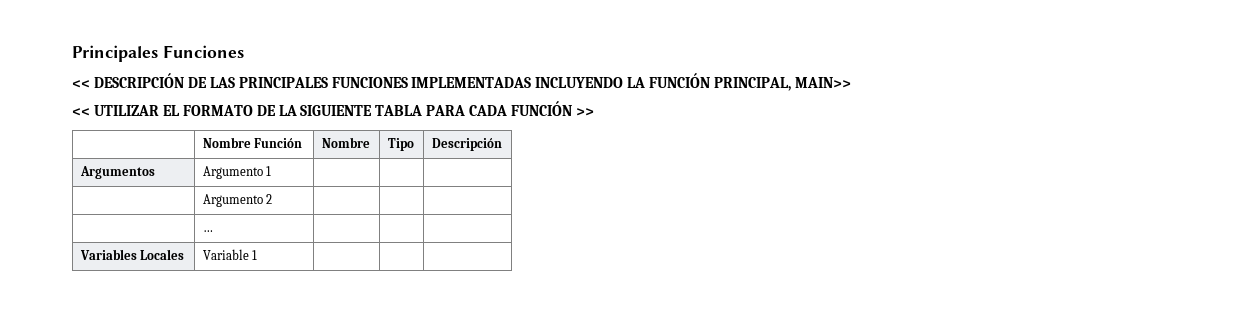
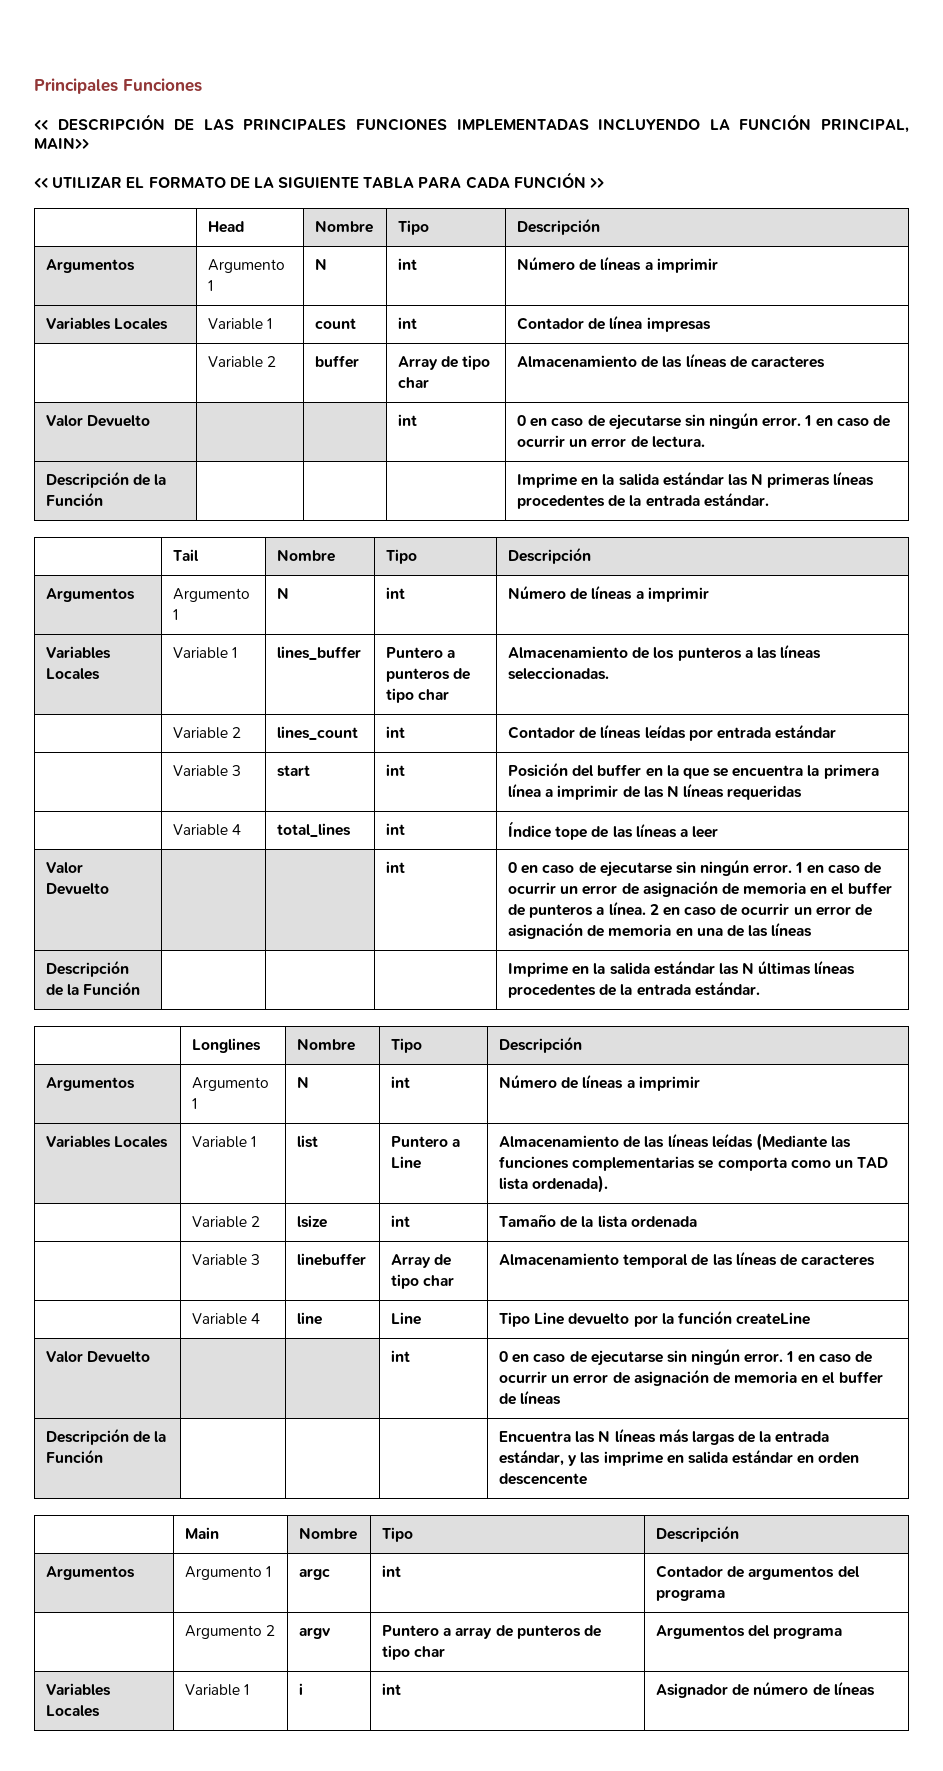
- | Nombre Función | Nombre | Tipo | Descripción
- Argumentos | Argumento 1 | | |
- | Argumento 2 | | |
- | … | | |
- Variables Locales | Variable 1 | | |
+ | Head | Nombre | Tipo | Descripción
+ Argumentos | Argumento 1 | N | int | Número de líneas a imprimir
+ Variables Locales | Variable 1 | count | int | Contador de línea impresas
+ | Variable 2 | buffer | Array de tipo char | Almacenamiento de las líneas de caracteres
+ Valor Devuelto | | | int | 0 en caso de ejecutarse sin ningún error. 1 en caso de ocurrir un error de lectura.
+ Descripción de la Función | | | | Imprime en la salida estándar las N primeras líneas procedentes de la entrada estándar.
+ | Tail | Nombre | Tipo | Descripción
+ Argumentos | Argumento 1 | N | int | Número de líneas a imprimir
+ Variables Locales | Variable 1 | lines_buffer | Puntero a punteros de tipo char | Almacenamiento de los punteros a las líneas seleccionadas.
+ | Variable 2 | lines_count | int | Contador de líneas leídas por entrada estándar
+ | Variable 3 | start | int | Posición del buffer en la que se encuentra la primera línea a imprimir de las N líneas requeridas
+ | Variable 4 | total_lines | int | Índice tope de las líneas a leer
+ Valor Devuelto | | | int | 0 en caso de ejecutarse sin ningún error. 1 en caso de ocurrir un error de asignación de memoria en el buffer de punteros a línea. 2 en caso de ocurrir un error de asignación de memoria en una de las líneas
+ Descripción de la Función | | | | Imprime en la salida estándar las N últimas líneas procedentes de la entrada estándar.
+ | Longlines | Nombre | Tipo | Descripción
+ Argumentos | Argumento 1 | N | int | Número de líneas a imprimir
+ Variables Locales | Variable 1 | list | Puntero a Line | Almacenamiento de las líneas leídas (Mediante las funciones complementarias se comporta como un TAD lista ordenada).
+ | Variable 2 | lsize | int | Tamaño de la lista ordenada
+ | Variable 3 | linebuffer | Array de tipo char | Almacenamiento temporal de las líneas de caracteres
+ | Variable 4 | line | Line | Tipo Line devuelto por la función createLine
+ Valor Devuelto | | | int | 0 en caso de ejecutarse sin ningún error. 1 en caso de ocurrir un error de asignación de memoria en el buffer de líneas
+ Descripción de la Función | | | | Encuentra las N líneas más largas de la entrada estándar, y las imprime en salida estándar en orden descencente
+ | Main | Nombre | Tipo | Descripción
+ Argumentos | Argumento 1 | argc | int | Contador de argumentos del programa
+ | Argumento 2 | argv | Puntero a array de punteros de tipo char | Argumentos del programa
+ Variables Locales | Variable 1 | i | int | Asignador de número de líneas

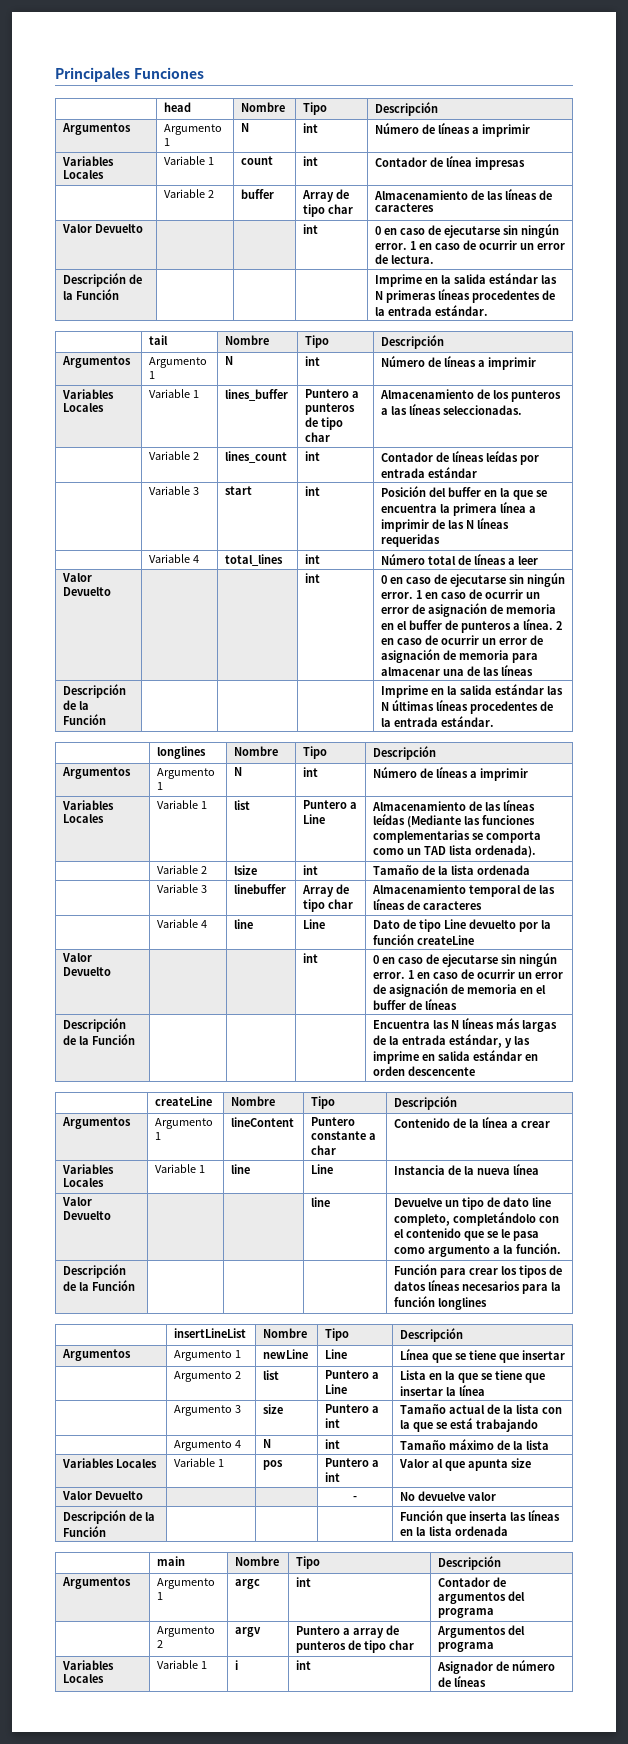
- << DESCRIPCIÓN DE LAS PRINCIPALES FUNCIONES IMPLEMENTADAS INCLUYENDO LA FUNCIÓN PRINCIPAL, MAIN>>
- << UTILIZAR EL FORMATO DE LA SIGUIENTE TABLA PARA CADA FUNCIÓN >>
- | Head | Nombre | Tipo | Descripción
+ | head | Nombre | Tipo | Descripción
- | Tail | Nombre | Tipo | Descripción
+ | tail | Nombre | Tipo | Descripción
- | Variable 4 | total_lines | int | Índice tope de las líneas a leer
+ | Variable 4 | total_lines | int | Número total de líneas a leer
- 2 en caso de ocurrir un error de asignación de memoria en una de las líneas
+ 2 en caso de ocurrir un error de asignación de memoria para almacenar una de las líneas
- | Longlines | Nombre | Tipo | Descripción
+ | longlines | Nombre | Tipo | Descripción
- | Variable 4 | line | Line | Tipo Line devuelto por la función createLine
+ | Variable 4 | line | Line | Dato de tipo Line devuelto por la función createLine
- | Main | Nombre | Tipo | Descripción
+ | createLine | Nombre | Tipo | Descripción
+ Argumentos | Argumento 1 | lineContent | Puntero constante a char | Contenido de la línea a crear
+ Variables Locales | Variable 1 | line | Line | Instancia de la nueva línea
+ Valor Devuelto | | | line | Devuelve un tipo de dato line completo, completándolo con el contenido que se le pasa como argumento a la función.
+ Descripción de la Función | | | | Función para crear los tipos de datos líneas necesarios para la función longlines
+ | insertLineList | Nombre | Tipo | Descripción
+ Argumentos | Argumento 1 | newLine | Line | Línea que se tiene que insertar
+ | Argumento 2 | list | Puntero a Line | Lista en la que se tiene que insertar la línea
+ | Argumento 3 | size | Puntero a int | Tamaño actual de la lista con la que se está trabajando
+ | Argumento 4 | N | int | Tamaño máximo de la lista
+ Variables Locales | Variable 1 | pos | Puntero a int | Valor al que apunta size
+ Valor Devuelto | | | - | No devuelve valor
+ Descripción de la Función | | | | Función que inserta las líneas en la lista ordenada
+ | main | Nombre | Tipo | Descripción

